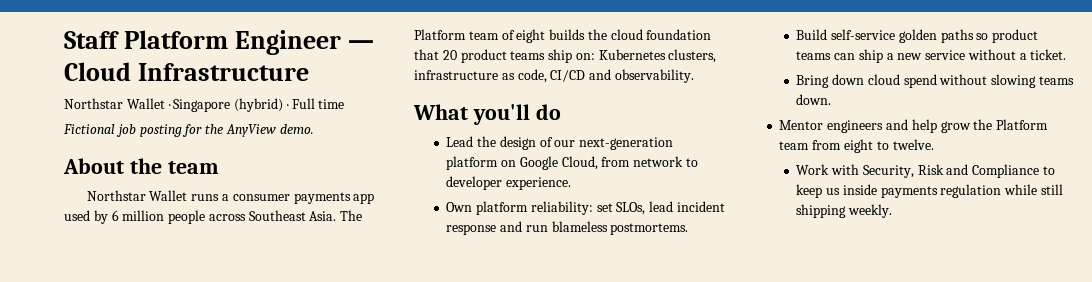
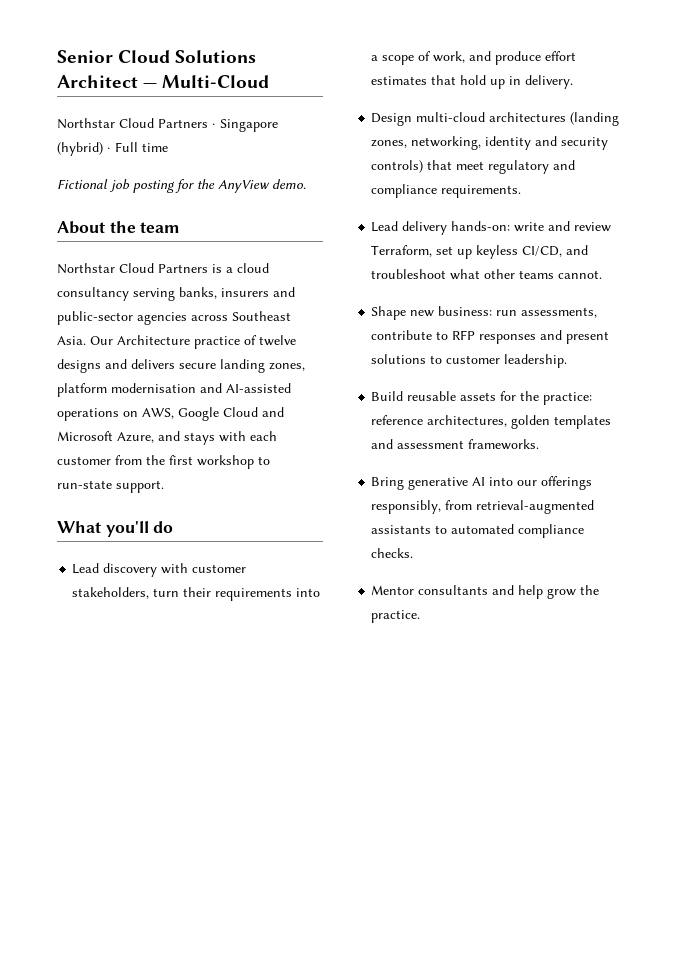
- Staff Platform Engineer — Cloud Infrastructure
- Northstar Wallet · Singapore (hybrid) · Full time
+ Senior Cloud Solutions Architect — Multi-Cloud
+ Northstar Cloud Partners · Singapore (hybrid) · Full time
- Northstar Wallet runs a consumer payments app used by 6 million people across Southeast Asia. The Platform team of eight builds the cloud foundation that 20 product teams ship on: Kubernetes clusters, infrastructure as code, CI/CD and observability.
+ Northstar Cloud Partners is a cloud consultancy serving banks, insurers and public-sector agencies across Southeast Asia. Our Architecture practice of twelve designs and delivers secure landing zones, platform modernisation and AI-assisted operations on AWS, Google Cloud and Microsoft Azure, and stays with each customer from the first workshop to run-state support.
  What you'll do
- Lead the design of our next-generation platform on Google Cloud, from network to developer experience.
- Own platform reliability: set SLOs, lead incident response and run blameless postmortems.
- Build self-service golden paths so product teams can ship a new service without a ticket.
- Bring down cloud spend without slowing teams down.
+ Lead discovery with customer stakeholders, turn their requirements into a scope of work, and produce effort estimates that hold up in delivery.
+ Design multi-cloud architectures (landing zones, networking, identity and security controls) that meet regulatory and compliance requirements.
+ Lead delivery hands-on: write and review Terraform, set up keyless CI/CD, and troubleshoot what other teams cannot.
+ Shape new business: run assessments, contribute to RFP responses and present solutions to customer leadership.
+ Build reusable assets for the practice: reference architectures, golden templates and assessment frameworks.
+ Bring generative AI into our offerings responsibly, from retrieval-augmented assistants to automated compliance checks.
- Mentor engineers and help grow the Platform team from eight to twelve.
- Work with Security, Risk and Compliance to keep us inside payments regulation while still shipping weekly.
+ Mentor consultants and help grow the practice.

